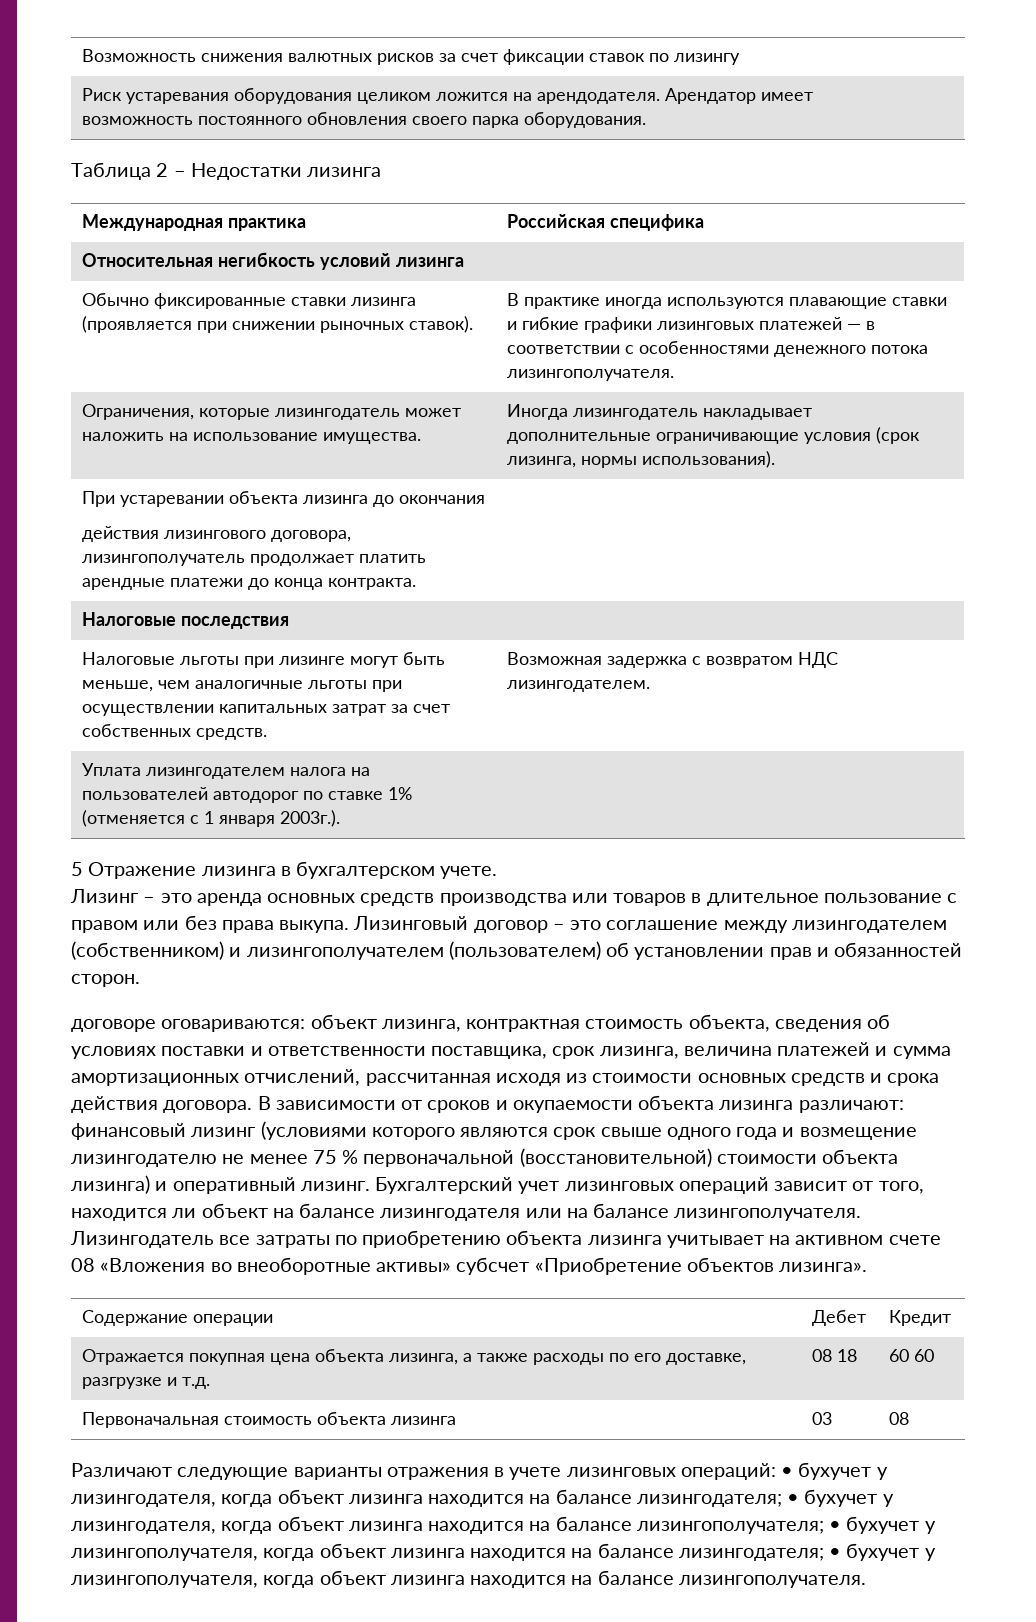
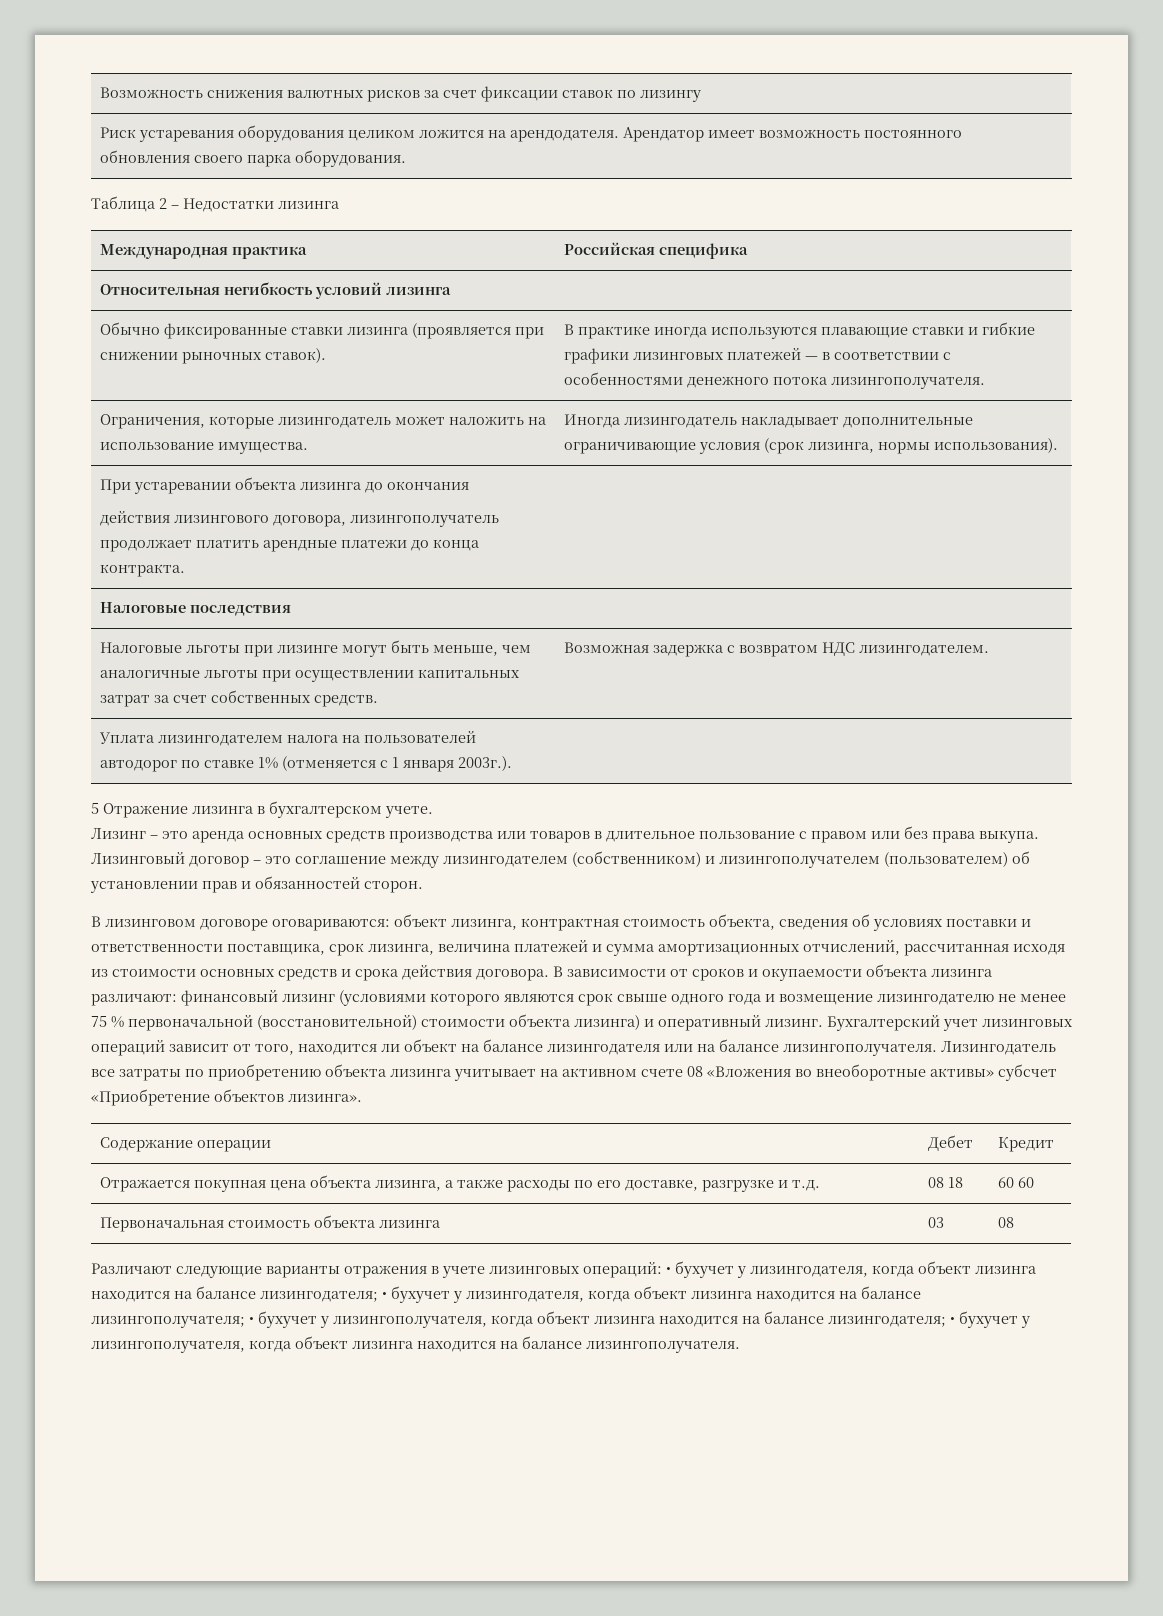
- договоре оговариваются: объект лизинга, контрактная стоимость объекта, сведения об условиях поставки и ответственности поставщика, срок лизинга, величина платежей и сумма амортизационных отчислений, рассчитанная исходя из стоимости основных средств и срока действия договора.
+ В лизинговом договоре оговариваются: объект лизинга, контрактная стоимость объекта, сведения об условиях поставки и ответственности поставщика, срок лизинга, величина платежей и сумма амортизационных отчислений, рассчитанная исходя из стоимости основных средств и срока действия договора.

